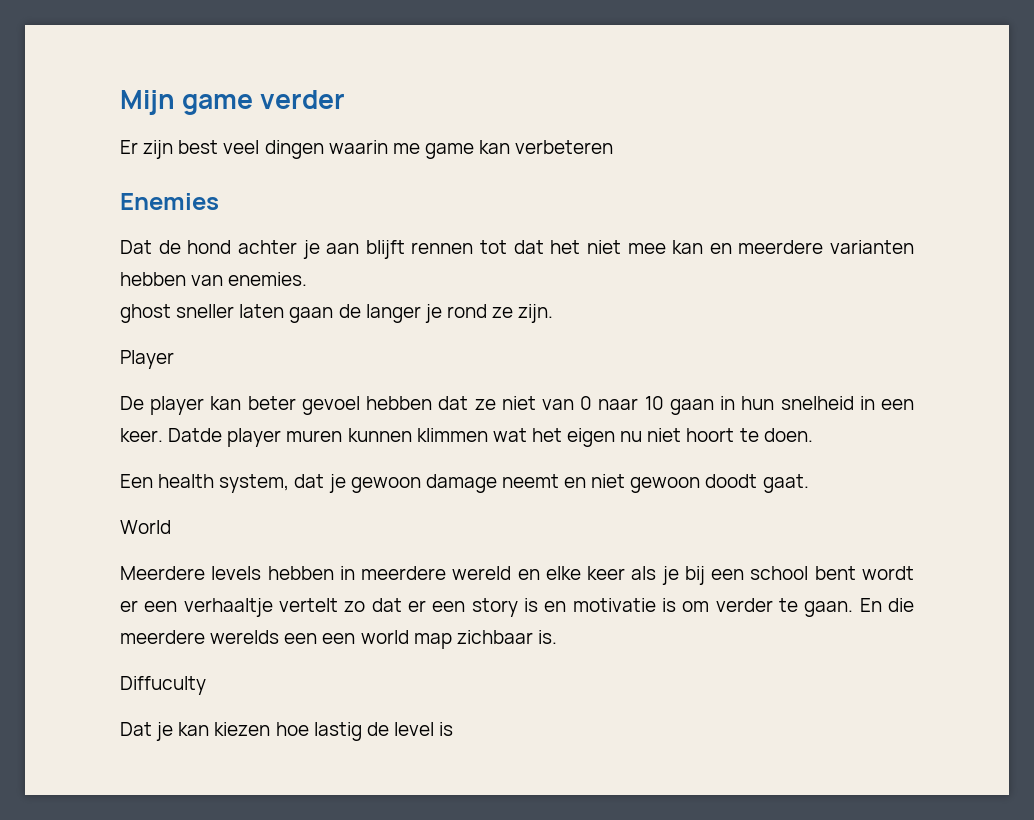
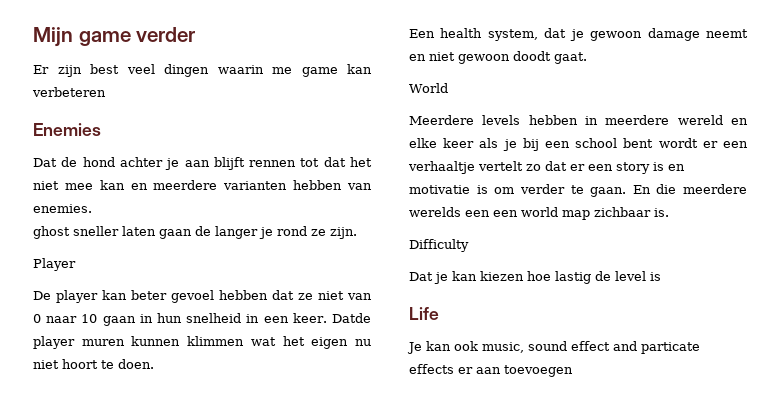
- Diffuculty
+ Difficulty
+ Life
+ Je kan ook music, sound effect and particate effects er aan toevoegen

